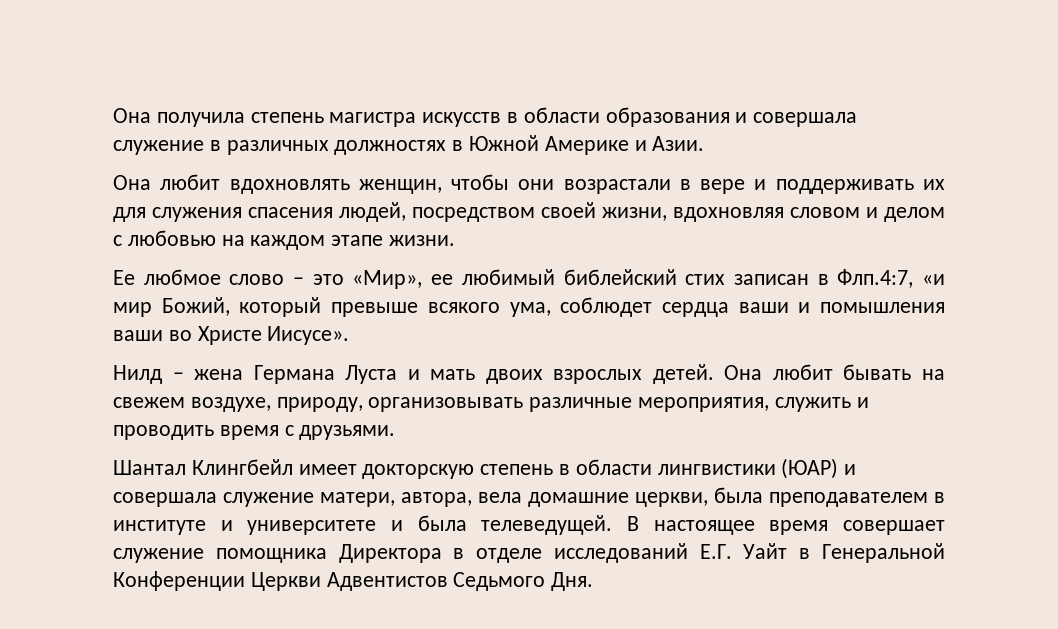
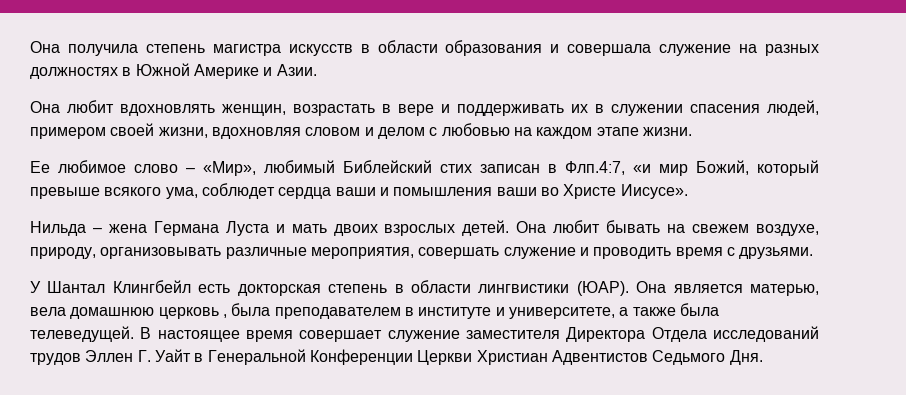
- Она получила степень магистра искусств в области образования и совeршала служение в различных должностях в Южной Америке и Азии.
+ Она получила степень магистра искусств в области образования и совeршала служение на разных должностях в Южной Америке и Азии.
- Она любит вдохновлять женщин, чтобы они возрастали в вере и поддерживать их для служения спасения людей, посредством своей жизни, вдохновляя словом и делом с любовью на каждом этапе жизни.
+ Она любит вдохновлять женщин, возрастать в вере и поддерживать их в служении спасения людей, примером своей жизни, вдохновляя словом и делом с любовью на каждом этапе жизни.
- Ее любмое слово – это «Мир», ее любимый библейский стих записан в Флп.4:7, «и мир Божий, который превыше всякого ума, соблюдет сердца ваши и помышления ваши во Христе Иисусе».
+ Ее любимое слово – «Мир», любимый Библейский стих записан в Флп.4:7, «и мир Божий, который превыше всякого ума, соблюдет сердца ваши и помышления ваши во Христе Иисусе».
- Нилд – жена Германа Луста и мать двоих взрослых детей.
+ Нильда – жена Германа Луста и мать двоих взрослых детей.
- Она любит бывать на свежем воздухе, природу, организовывать различные мероприятия, служить и проводить время с друзьями.
+ Она любит бывать на свежем воздухе, природу, организовывать различные мероприятия, совершать служение и проводить время с друзьями.
- Шантал Клингбейл имеет докторскую степень в области лингвистики (ЮАР) и совершала служение матери, автора, вела домашние церкви, была преподавателем в институте и университете и была телеведущей.
+ У Шантал Клингбейл есть докторская степень в области лингвистики (ЮАР). Она является матерью, вела домашнюю церковь , была преподавателем в институте и университете, а также была телеведущей.
- В настоящее время совершает служение помощника Директора в отделе исследований Е.Г. Уайт в Генеральной Конференции Церкви Адвентистов Седьмого Дня.
+ В настоящее время совершает служение заместителя Директора Отдела исследований трудов Эллен Г. Уайт в Генеральной Конференции Церкви Христиан Адвентистов Седьмого Дня.

